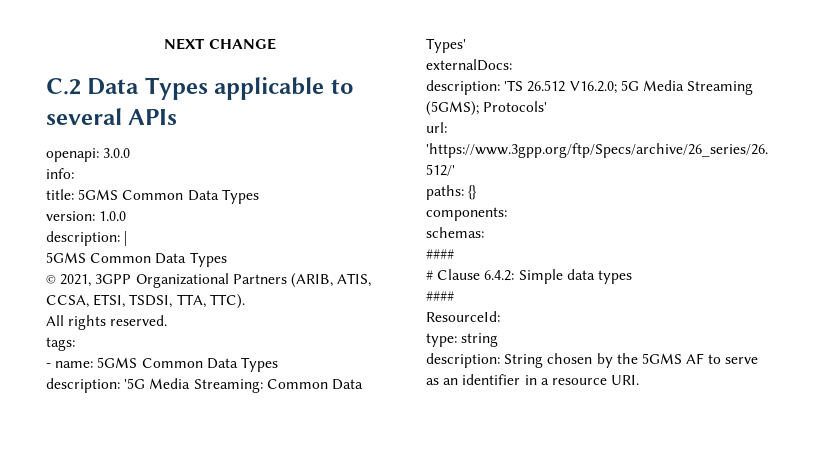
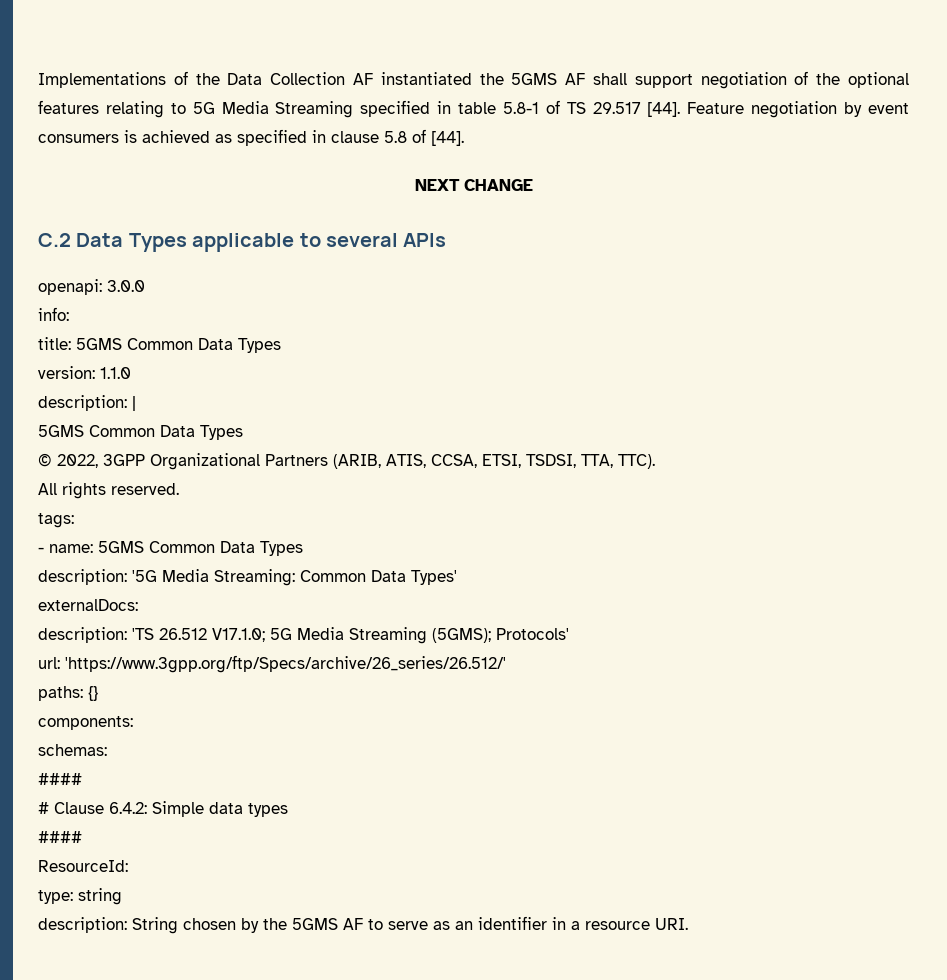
+ Implementations of the Data Collection AF instantiated the 5GMS AF shall support negotiation of the optional features relating to 5G Media Streaming specified in table 5.8-1 of TS 29.517 [44]. Feature negotiation by event consumers is achieved as specified in clause 5.8 of [44].
- version: 1.0.0
+ version: 1.1.0
- © 2021, 3GPP Organizational Partners (ARIB, ATIS, CCSA, ETSI, TSDSI, TTA, TTC).
+ © 2022, 3GPP Organizational Partners (ARIB, ATIS, CCSA, ETSI, TSDSI, TTA, TTC).
- description: 'TS 26.512 V16.2.0; 5G Media Streaming (5GMS); Protocols'
+ description: 'TS 26.512 V17.1.0; 5G Media Streaming (5GMS); Protocols'

